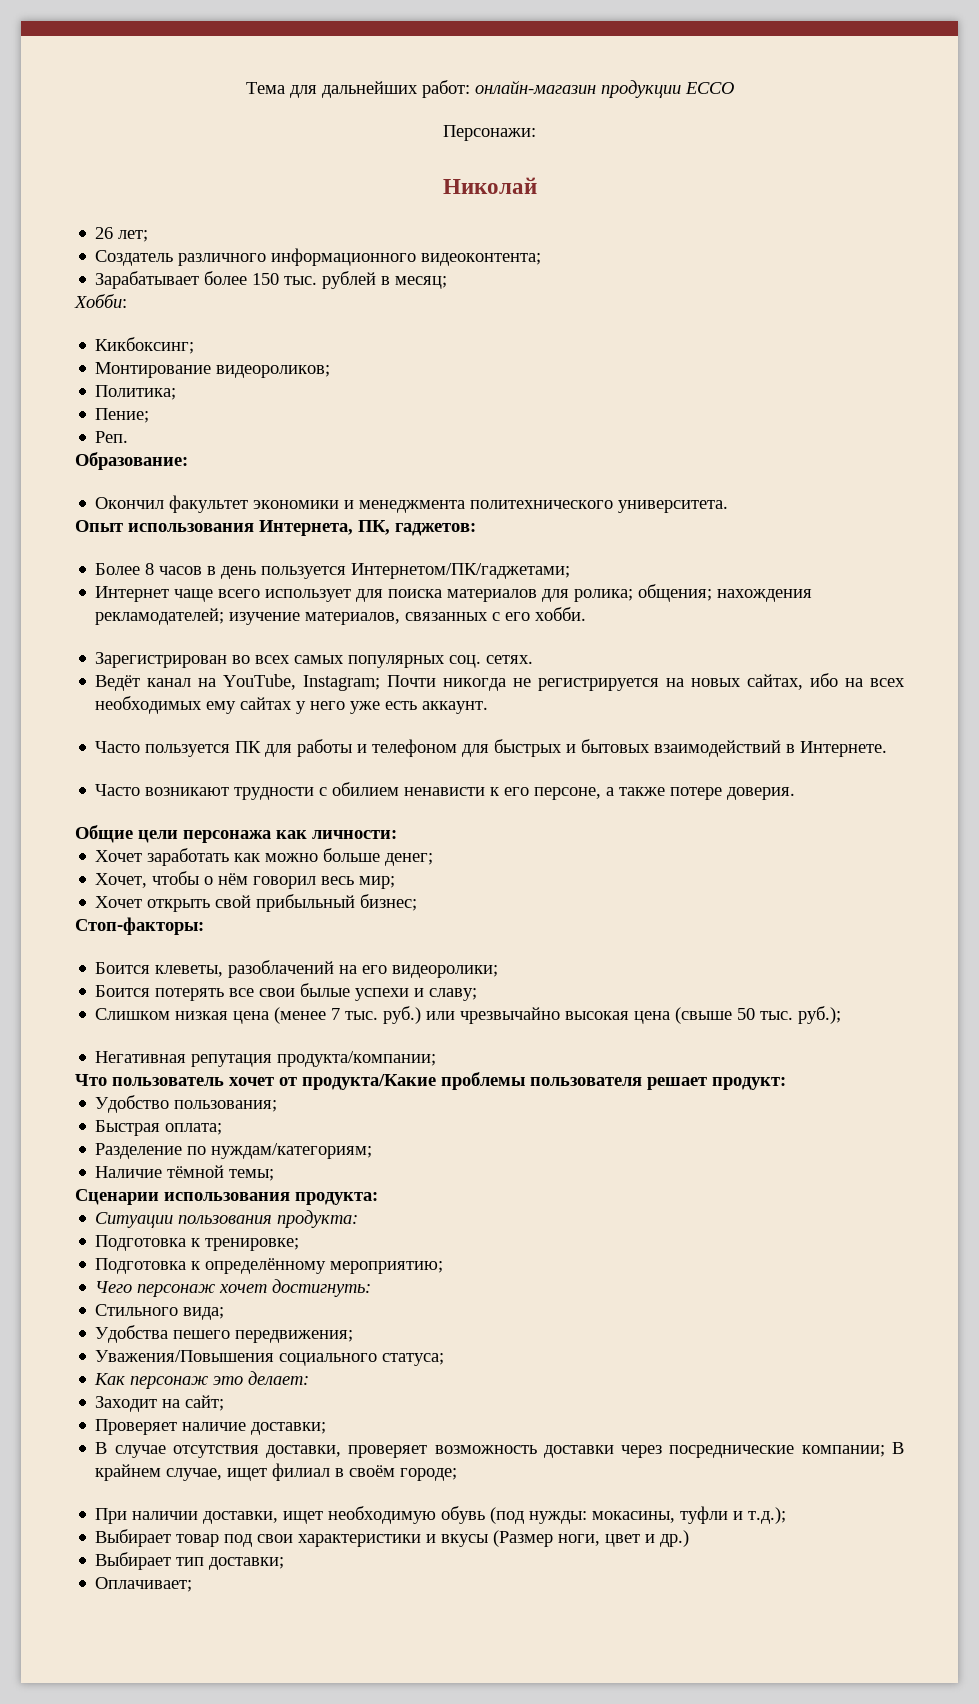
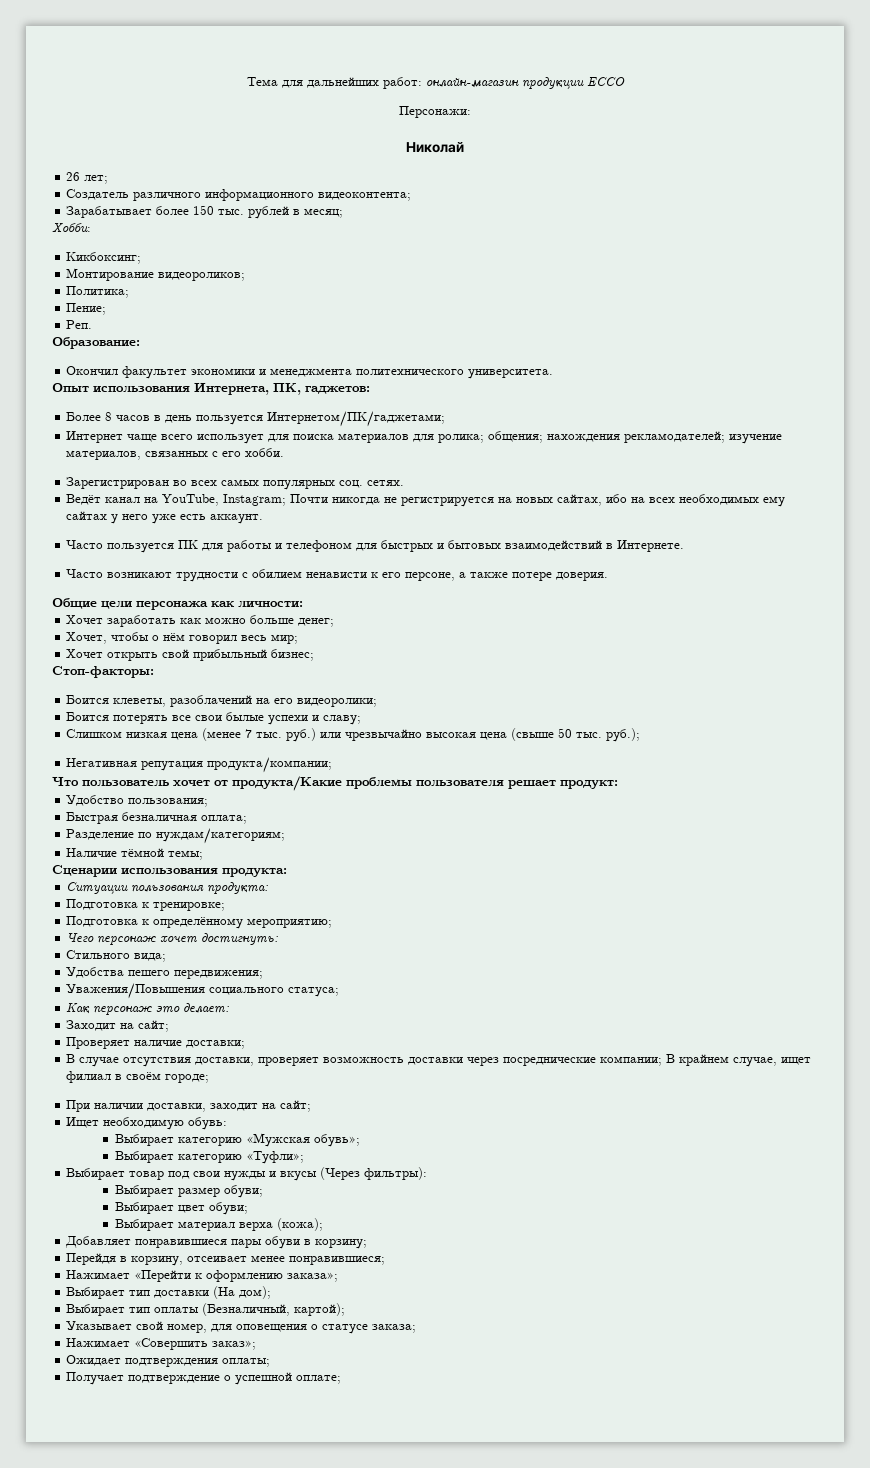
- Быстрая оплата;
+ Быстрая безналичная оплата;
- При наличии доставки, ищет необходимую обувь (под нужды: мокасины, туфли и т.д.);
+ При наличии доставки, заходит на сайт;
+ Ищет необходимую обувь:
+ Выбирает категорию «Мужская обувь»;
+ Выбирает категорию «Туфли»;
- Выбирает товар под свои характеристики и вкусы (Размер ноги, цвет и др.)
- Выбирает тип доставки;
- Оплачивает;
+ Выбирает товар под свои нужды и вкусы (Через фильтры):
+ Выбирает размер обуви;
+ Выбирает цвет обуви;
+ Выбирает материал верха (кожа);
+ Добавляет понравившиеся пары обуви в корзину;
+ Перейдя в корзину, отсеивает менее понравившиеся;
+ Нажимает «Перейти к оформлению заказа»;
+ Выбирает тип доставки (На дом);
+ Выбирает тип оплаты (Безналичный, картой);
+ Указывает свой номер, для оповещения о статусе заказа;
+ Нажимает «Совершить заказ»;
+ Ожидает подтверждения оплаты;
+ Получает подтверждение о успешной оплате;

